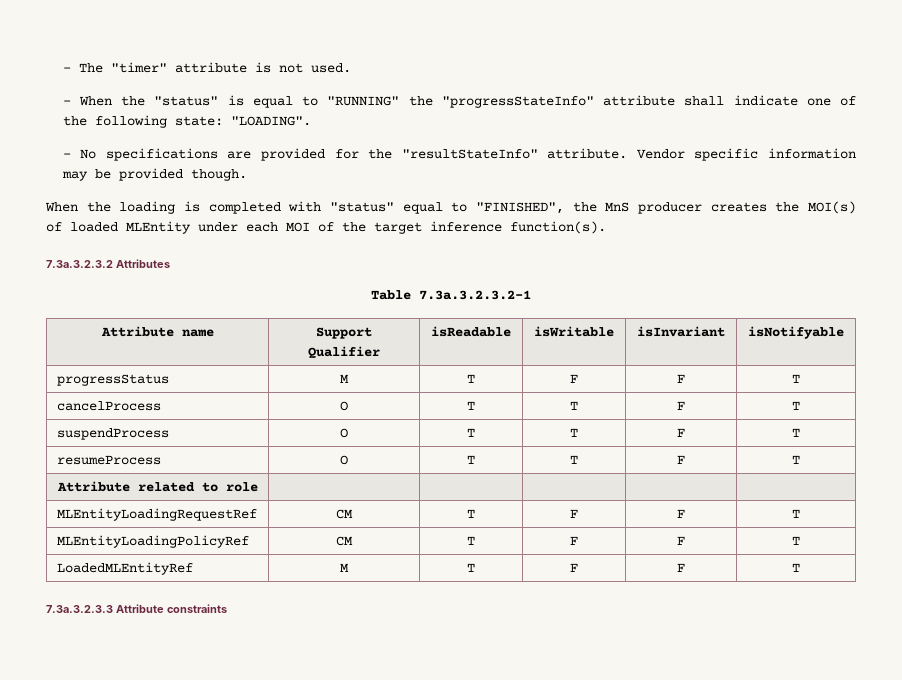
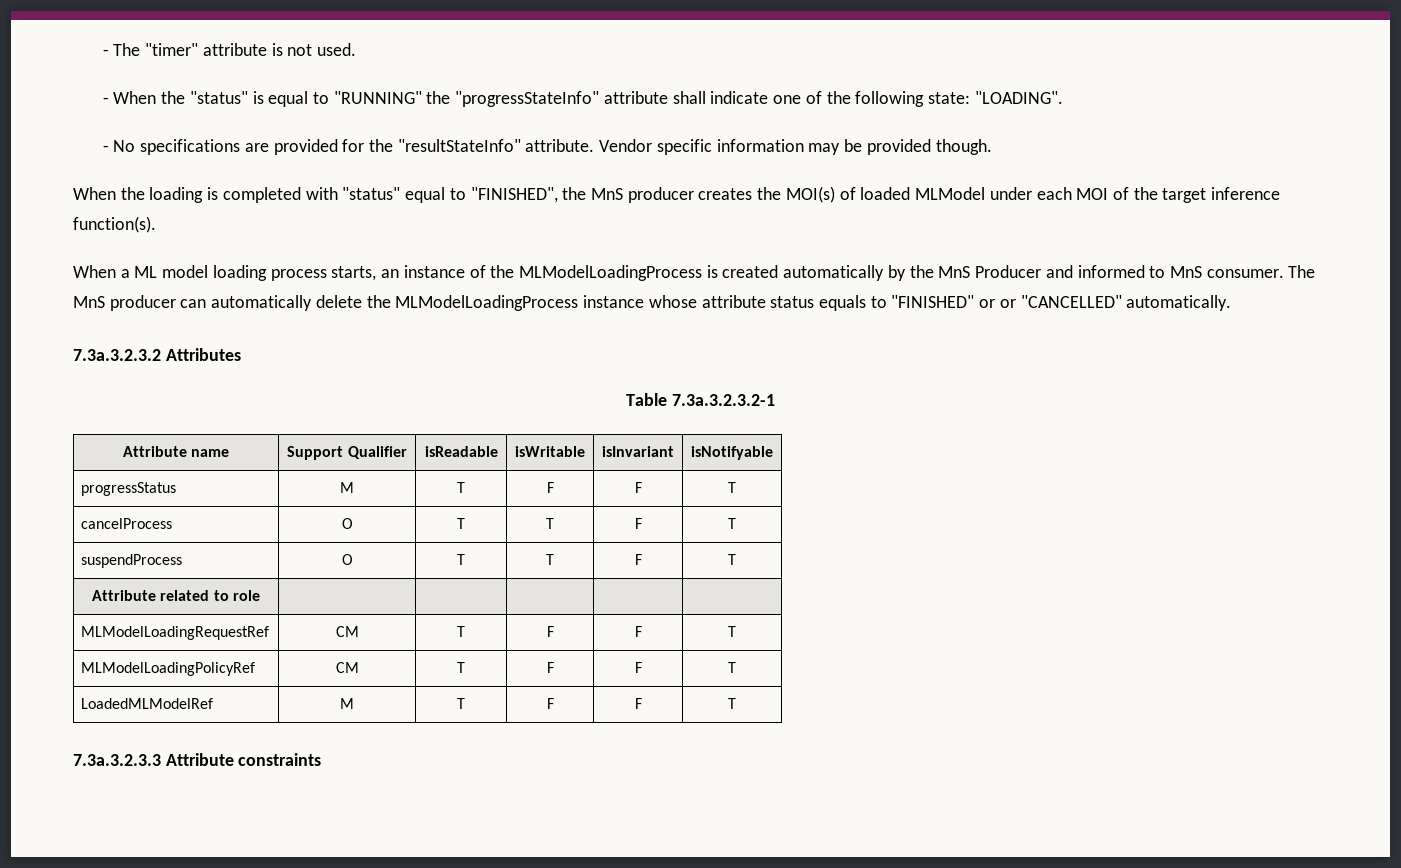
- When the loading is completed with "status" equal to "FINISHED", the MnS producer creates the MOI(s) of loaded MLEntity under each MOI of the target inference function(s).
+ When the loading is completed with "status" equal to "FINISHED", the MnS producer creates the MOI(s) of loaded MLModel under each MOI of the target inference function(s).
+ When a ML model loading process starts, an instance of the MLModelLoadingProcess is created automatically by the MnS Producer and informed to MnS consumer. The MnS producer can automatically delete the MLModelLoadingProcess instance whose attribute status equals to "FINISHED" or or "CANCELLED" automatically.
- resumeProcess | O | T | T | F | T
- MLEntityLoadingRequestRef | CM | T | F | F | T
- MLEntityLoadingPolicyRef | CM | T | F | F | T
- LoadedMLEntityRef | M | T | F | F | T
+ MLModelLoadingRequestRef | CM | T | F | F | T
+ MLModelLoadingPolicyRef | CM | T | F | F | T
+ LoadedMLModelRef | M | T | F | F | T

